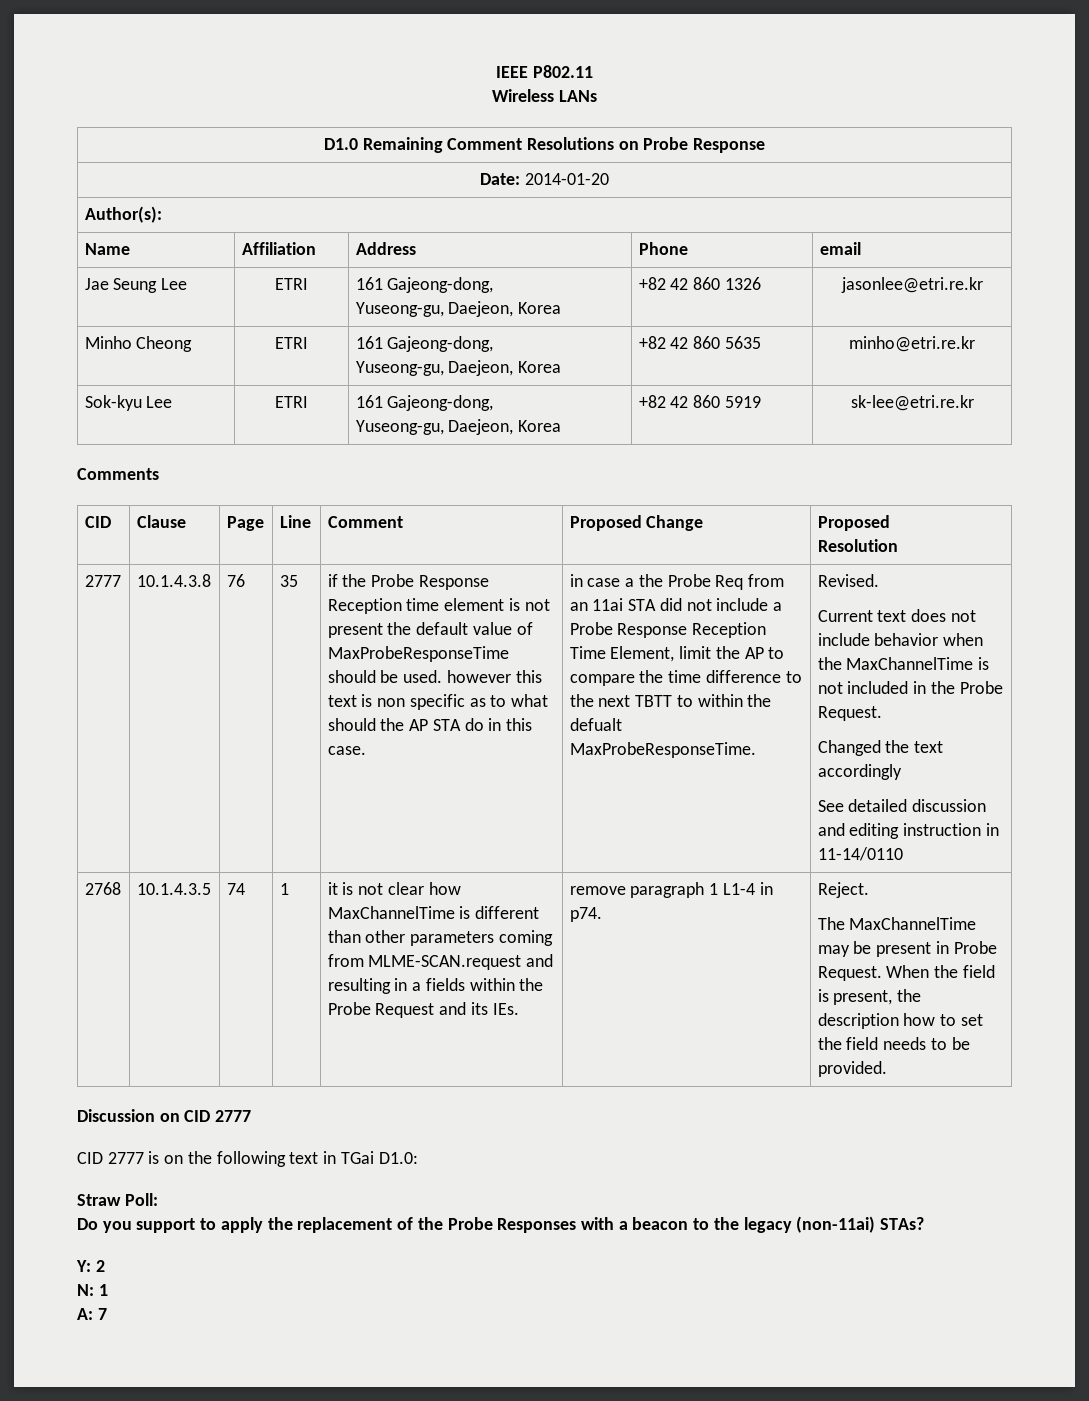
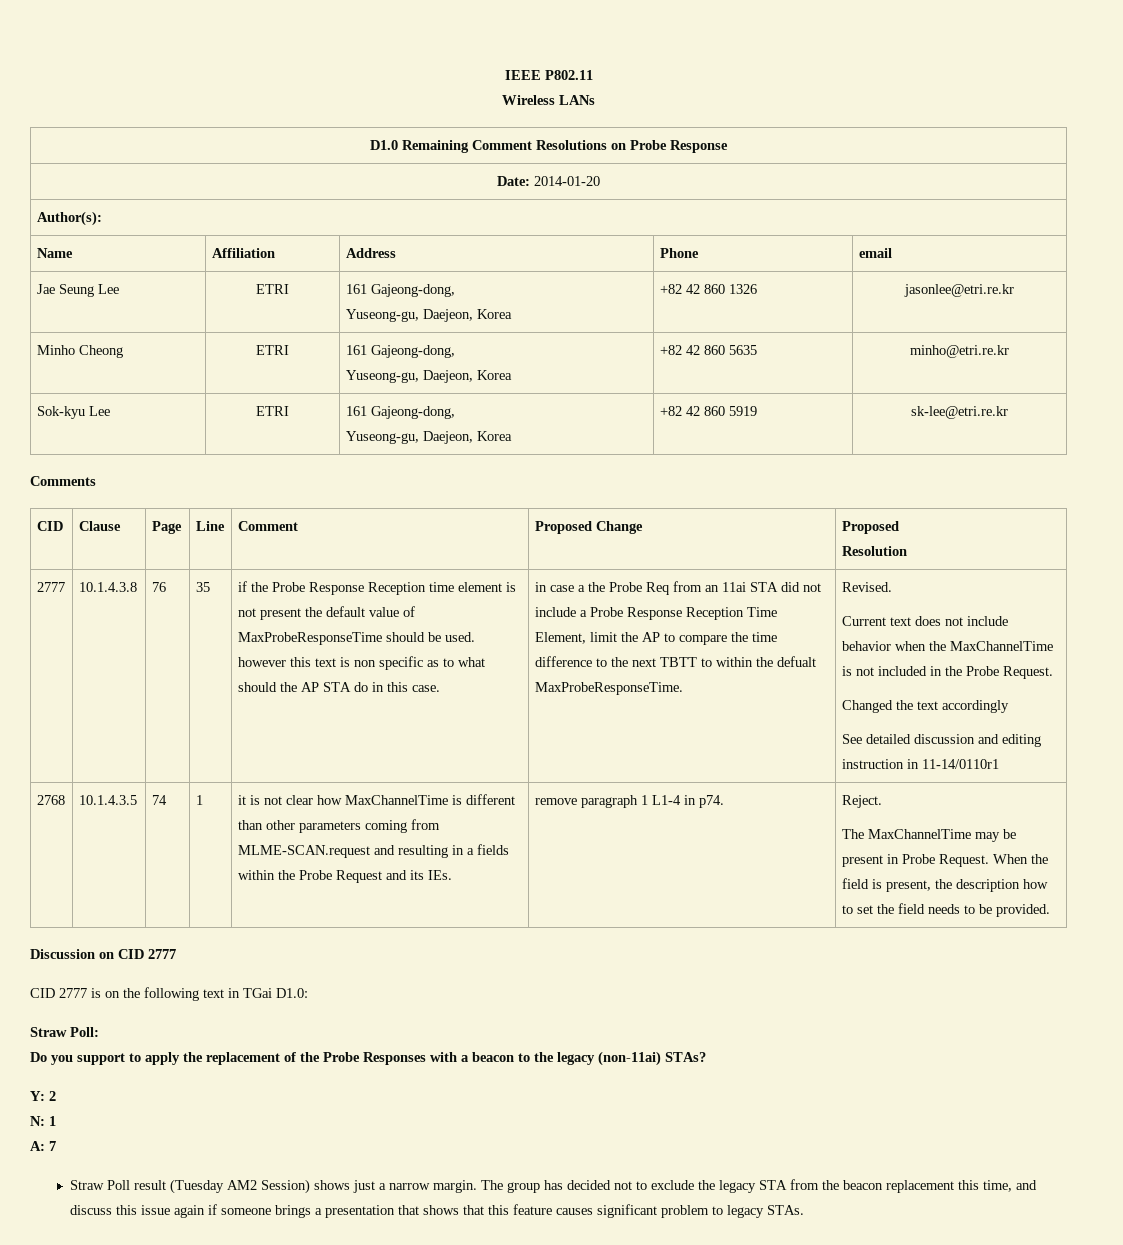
- See detailed discussion and editing instruction in 11-14/0110
+ See detailed discussion and editing instruction in 11-14/0110r1
+ Straw Poll result (Tuesday AM2 Session) shows just a narrow margin. The group has decided not to exclude the legacy STA from the beacon replacement this time, and discuss this issue again if someone brings a presentation that shows that this feature causes significant problem to legacy STAs.

